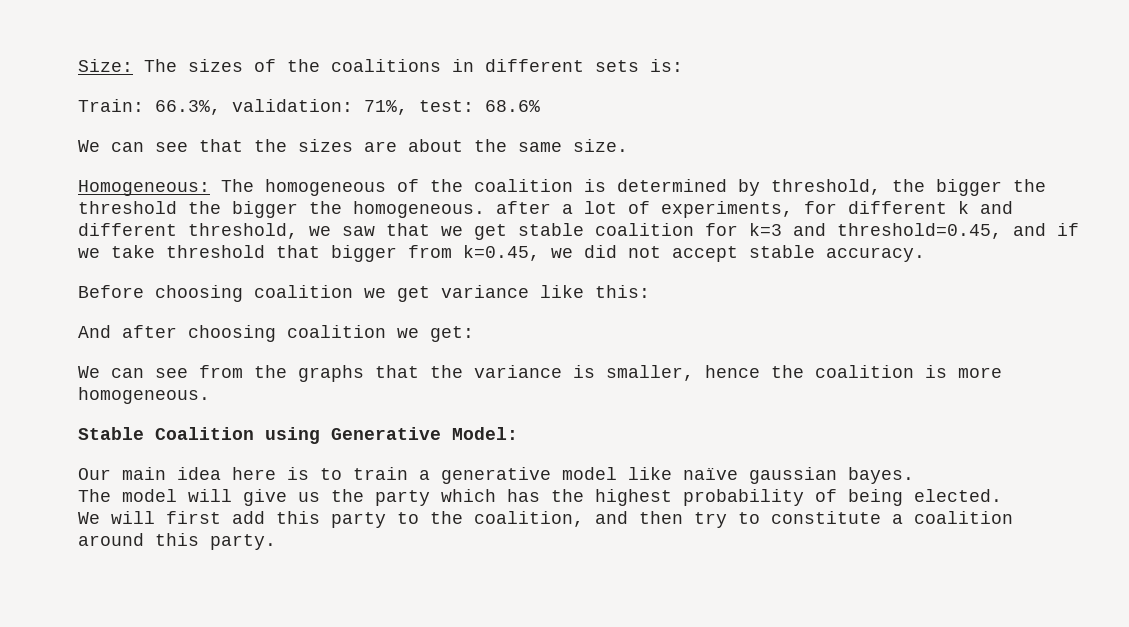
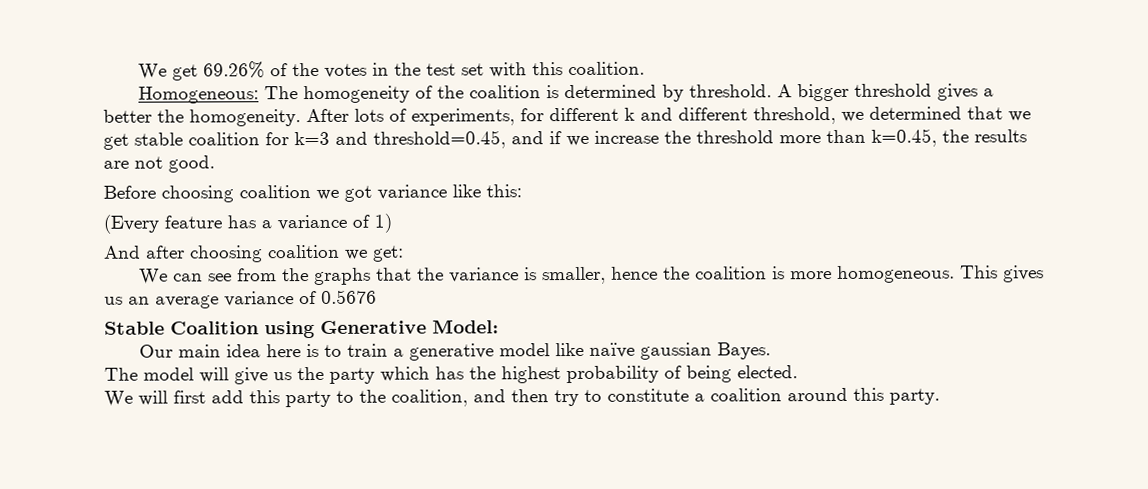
- Size: The sizes of the coalitions in different sets is:
- Train: 66.3%, validation: 71%, test: 68.6%
- We can see that the sizes are about the same size.
+ We get 69.26% of the votes in the test set with this coalition.
- Homogeneous: The homogeneous of the coalition is determined by threshold, the bigger the threshold the bigger the homogeneous. after a lot of experiments, for different k and different threshold, we saw that we get stable coalition for k=3 and threshold=0.45, and if we take threshold that bigger from k=0.45, we did not accept stable accuracy.
+ Homogeneous: The homogeneity of the coalition is determined by threshold. A bigger threshold gives a better the homogeneity. After lots of experiments, for different k and different threshold, we determined that we get stable coalition for k=3 and threshold=0.45, and if we increase the threshold more than k=0.45, the results are not good.
- Before choosing coalition we get variance like this:
+ Before choosing coalition we got variance like this:
+ (Every feature has a variance of 1)
+ This gives us an average variance of 0.5676
- Our main idea here is to train a generative model like naïve gaussian bayes.
+ Our main idea here is to train a generative model like naïve gaussian Bayes.

